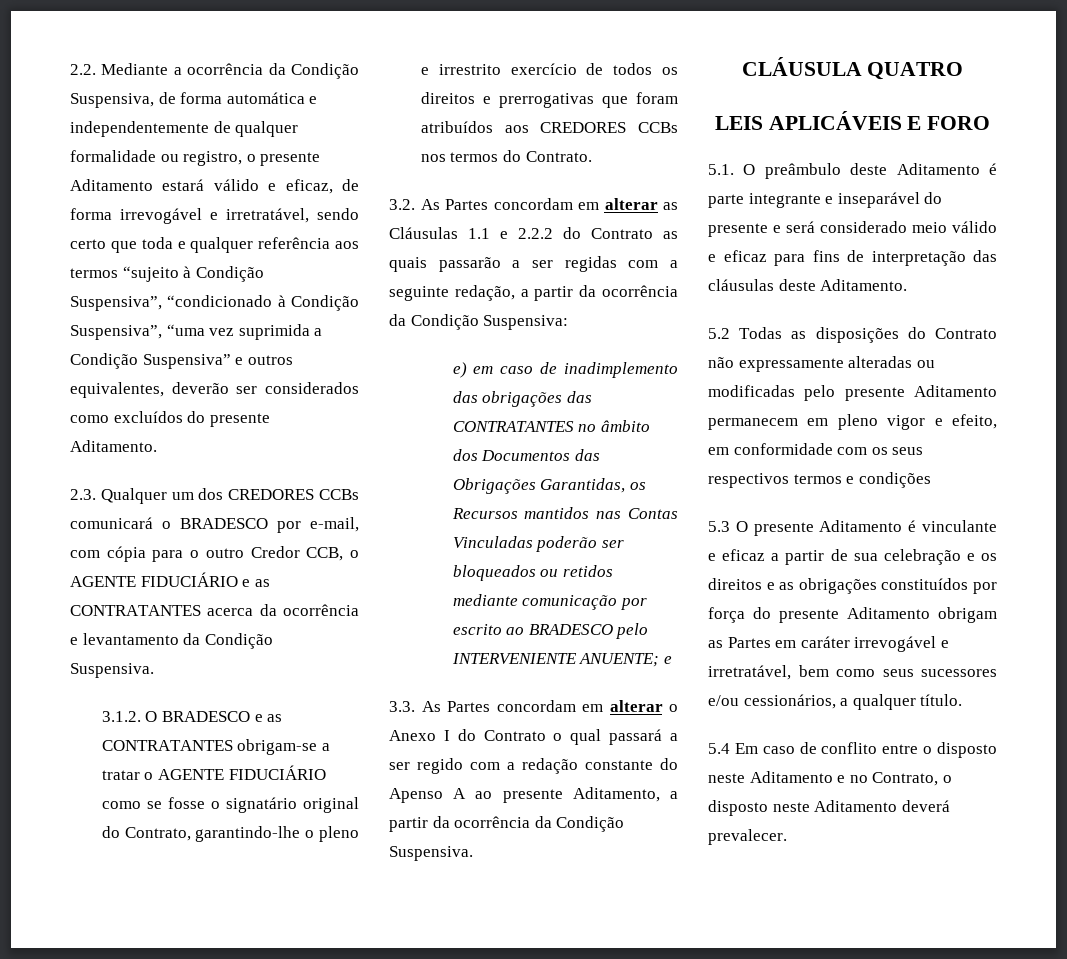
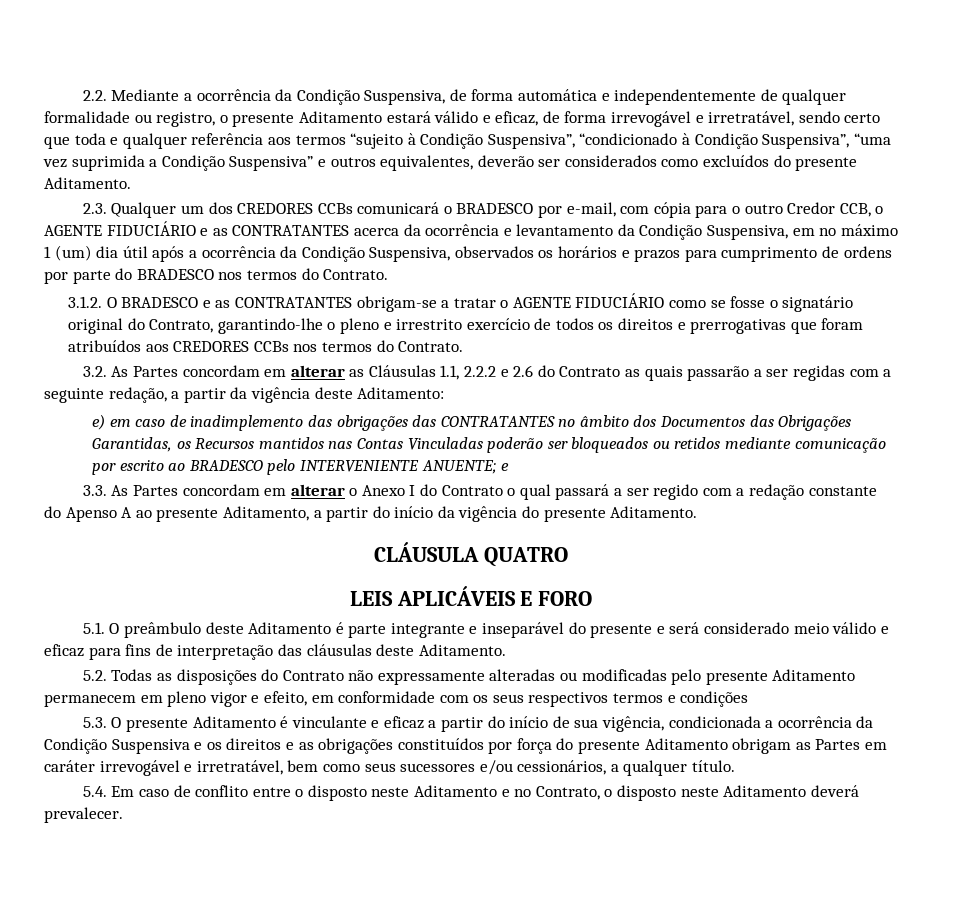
- 2.3. Qualquer um dos CREDORES CCBs comunicará o BRADESCO por e-mail, com cópia para o outro Credor CCB, o AGENTE FIDUCIÁRIO e as CONTRATANTES acerca da ocorrência e levantamento da Condição Suspensiva.
+ 2.3. Qualquer um dos CREDORES CCBs comunicará o BRADESCO por e-mail, com cópia para o outro Credor CCB, o AGENTE FIDUCIÁRIO e as CONTRATANTES acerca da ocorrência e levantamento da Condição Suspensiva, em no máximo 1 (um) dia útil após a ocorrência da Condição Suspensiva, observados os horários e prazos para cumprimento de ordens por parte do BRADESCO nos termos do Contrato.
- 3.2. As Partes concordam em alterar as Cláusulas 1.1 e 2.2.2 do Contrato as quais passarão a ser regidas com a seguinte redação, a partir da ocorrência da Condição Suspensiva:
+ 3.2. As Partes concordam em alterar as Cláusulas 1.1, 2.2.2 e 2.6 do Contrato as quais passarão a ser regidas com a seguinte redação, a partir da vigência deste Aditamento:
- 3.3. As Partes concordam em alterar o Anexo I do Contrato o qual passará a ser regido com a redação constante do Apenso A ao presente Aditamento, a partir da ocorrência da Condição Suspensiva.
+ 3.3. As Partes concordam em alterar o Anexo I do Contrato o qual passará a ser regido com a redação constante do Apenso A ao presente Aditamento, a partir do início da vigência do presente Aditamento.
- 5.2 Todas as disposições do Contrato não expressamente alteradas ou modificadas pelo presente Aditamento permanecem em pleno vigor e efeito, em conformidade com os seus respectivos termos e condições
+ 5.2. Todas as disposições do Contrato não expressamente alteradas ou modificadas pelo presente Aditamento permanecem em pleno vigor e efeito, em conformidade com os seus respectivos termos e condições
- 5.3 O presente Aditamento é vinculante e eficaz a partir de sua celebração e os direitos e as obrigações constituídos por força do presente Aditamento obrigam as Partes em caráter irrevogável e irretratável, bem como seus sucessores e/ou cessionários, a qualquer título.
+ 5.3. O presente Aditamento é vinculante e eficaz a partir do início de sua vigência, condicionada a ocorrência da Condição Suspensiva e os direitos e as obrigações constituídos por força do presente Aditamento obrigam as Partes em caráter irrevogável e irretratável, bem como seus sucessores e/ou cessionários, a qualquer título.
- 5.4 Em caso de conflito entre o disposto neste Aditamento e no Contrato, o disposto neste Aditamento deverá prevalecer.
+ 5.4. Em caso de conflito entre o disposto neste Aditamento e no Contrato, o disposto neste Aditamento deverá prevalecer.

